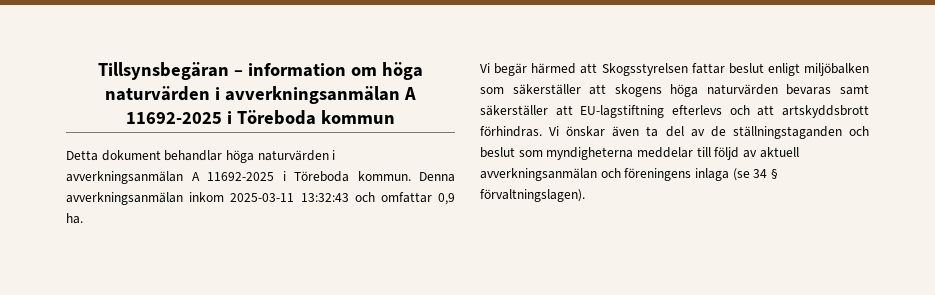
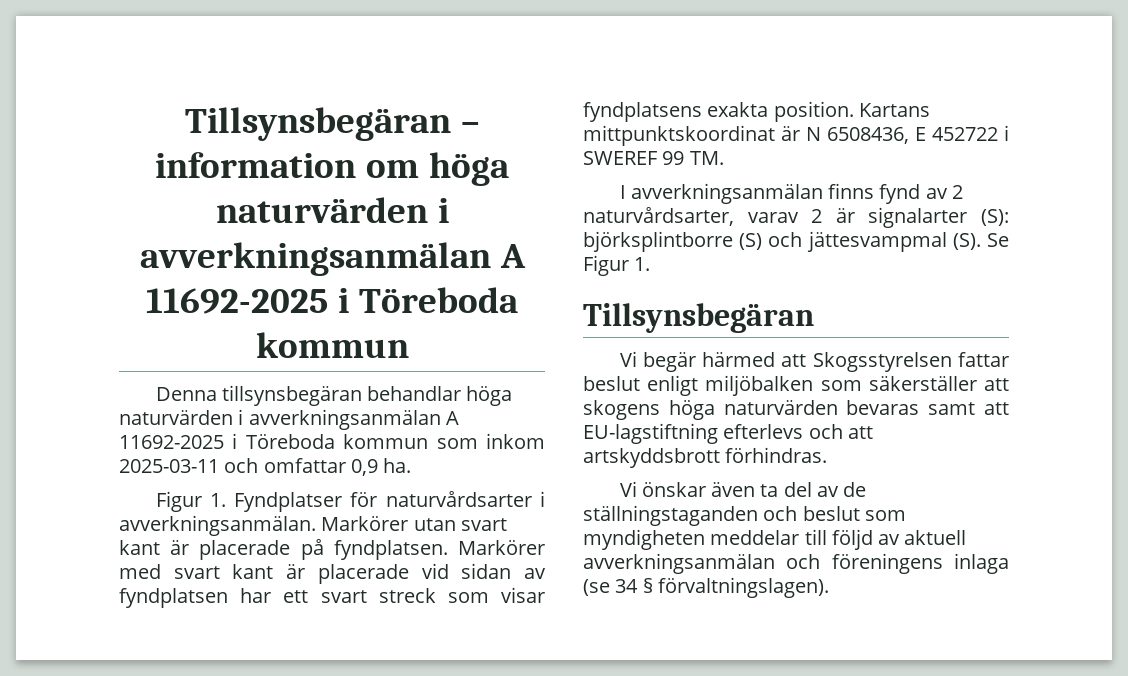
- Detta dokument behandlar höga naturvärden i avverkningsanmälan A 11692-2025 i Töreboda kommun. Denna avverkningsanmälan inkom 2025-03-11 13:32:43 och omfattar 0,9 ha.
+ Denna tillsynsbegäran behandlar höga naturvärden i avverkningsanmälan A 11692-2025 i Töreboda kommun som inkom 2025-03-11 och omfattar 0,9 ha.
+ Figur 1. Fyndplatser för naturvårdsarter i avverkningsanmälan. Markörer utan svart kant är placerade på fyndplatsen. Markörer med svart kant är placerade vid sidan av fyndplatsen har ett svart streck som visar fyndplatsens exakta position. Kartans mittpunktskoordinat är N 6508436, E 452722 i SWEREF 99 TM.
+ I avverkningsanmälan finns fynd av 2 naturvårdsarter, varav 2 är signalarter (S): björksplintborre (S) och jättesvampmal (S). Se Figur 1.
+ Tillsynsbegäran
- Vi begär härmed att Skogsstyrelsen fattar beslut enligt miljöbalken som säkerställer att skogens höga naturvärden bevaras samt säkerställer att EU-lagstiftning efterlevs och att artskyddsbrott förhindras. Vi önskar även ta del av de ställningstaganden och beslut som myndigheterna meddelar till följd av aktuell avverkningsanmälan och föreningens inlaga (se 34 § förvaltningslagen).
+ Vi begär härmed att Skogsstyrelsen fattar beslut enligt miljöbalken som säkerställer att skogens höga naturvärden bevaras samt att EU-lagstiftning efterlevs och att artskyddsbrott förhindras.
+ Vi önskar även ta del av de ställningstaganden och beslut som myndigheten meddelar till följd av aktuell avverkningsanmälan och föreningens inlaga (se 34 § förvaltningslagen).

